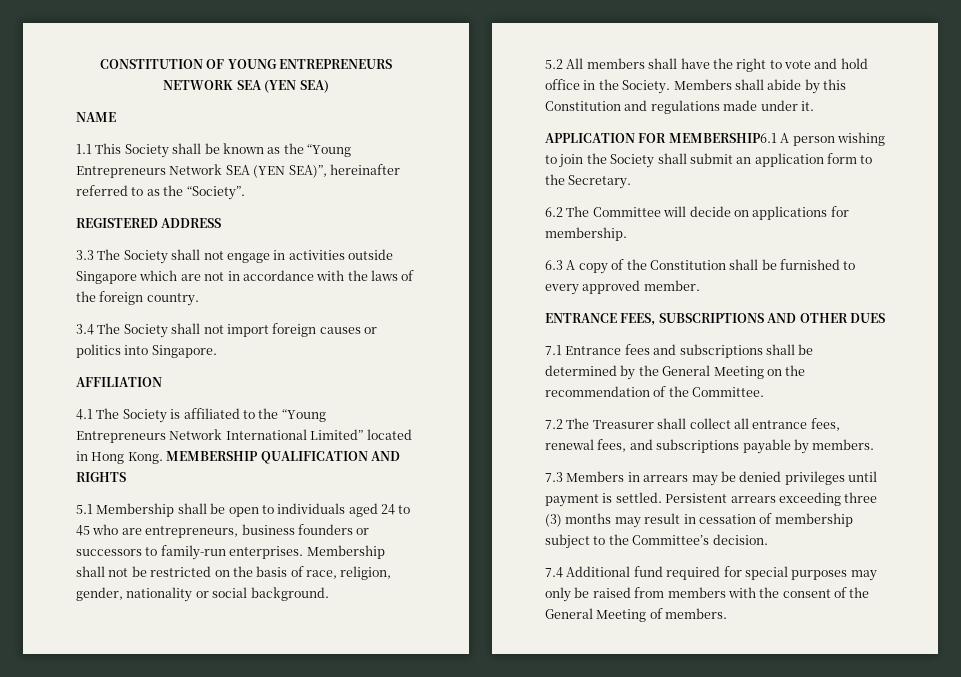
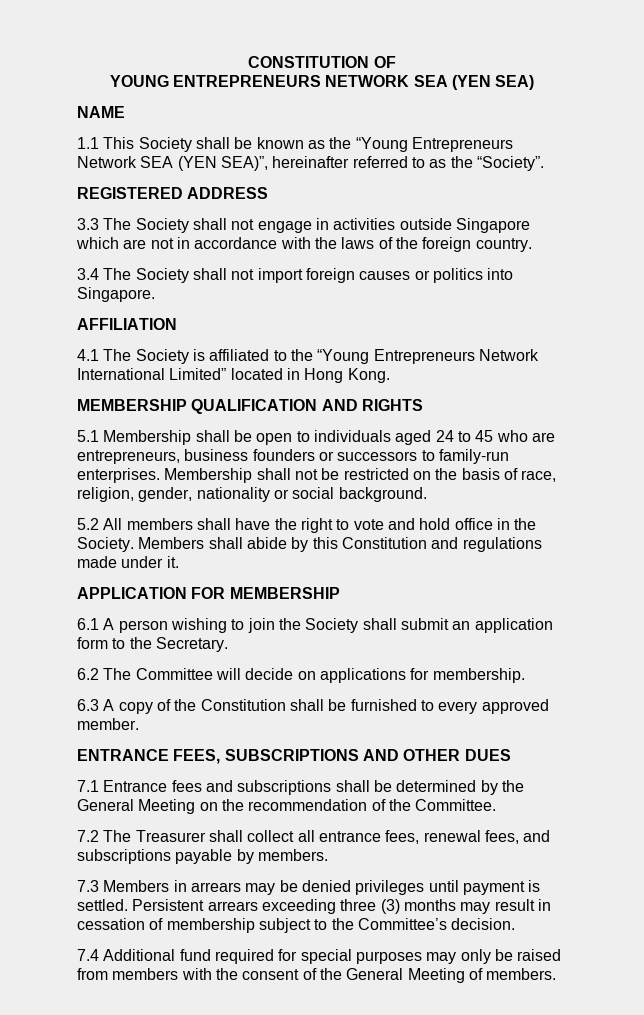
- CONSTITUTION OF YOUNG ENTREPRENEURS NETWORK SEA (YEN SEA)
+ CONSTITUTION OF
+ YOUNG ENTREPRENEURS NETWORK SEA (YEN SEA)
- 4.1 The Society is affiliated to the “Young Entrepreneurs Network International Limited” located in Hong Kong. MEMBERSHIP QUALIFICATION AND RIGHTS
+ 4.1 The Society is affiliated to the “Young Entrepreneurs Network International Limited” located in Hong Kong.
+ MEMBERSHIP QUALIFICATION AND RIGHTS
- APPLICATION FOR MEMBERSHIP6.1 A person wishing to join the Society shall submit an application form to the Secretary.
+ APPLICATION FOR MEMBERSHIP
+ 6.1 A person wishing to join the Society shall submit an application form to the Secretary.

